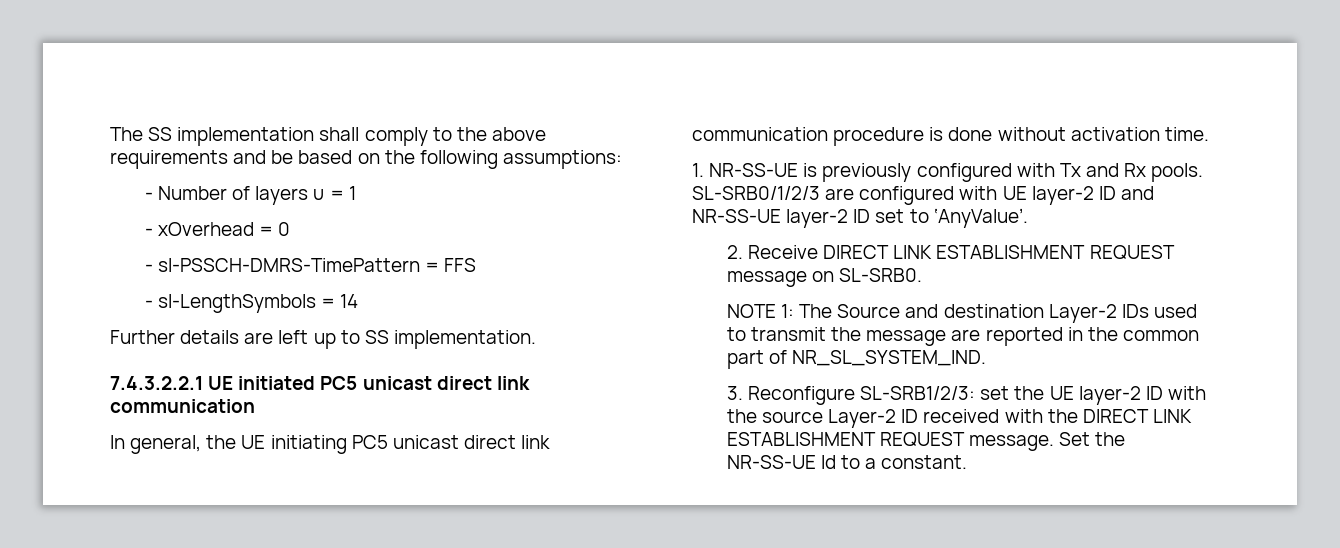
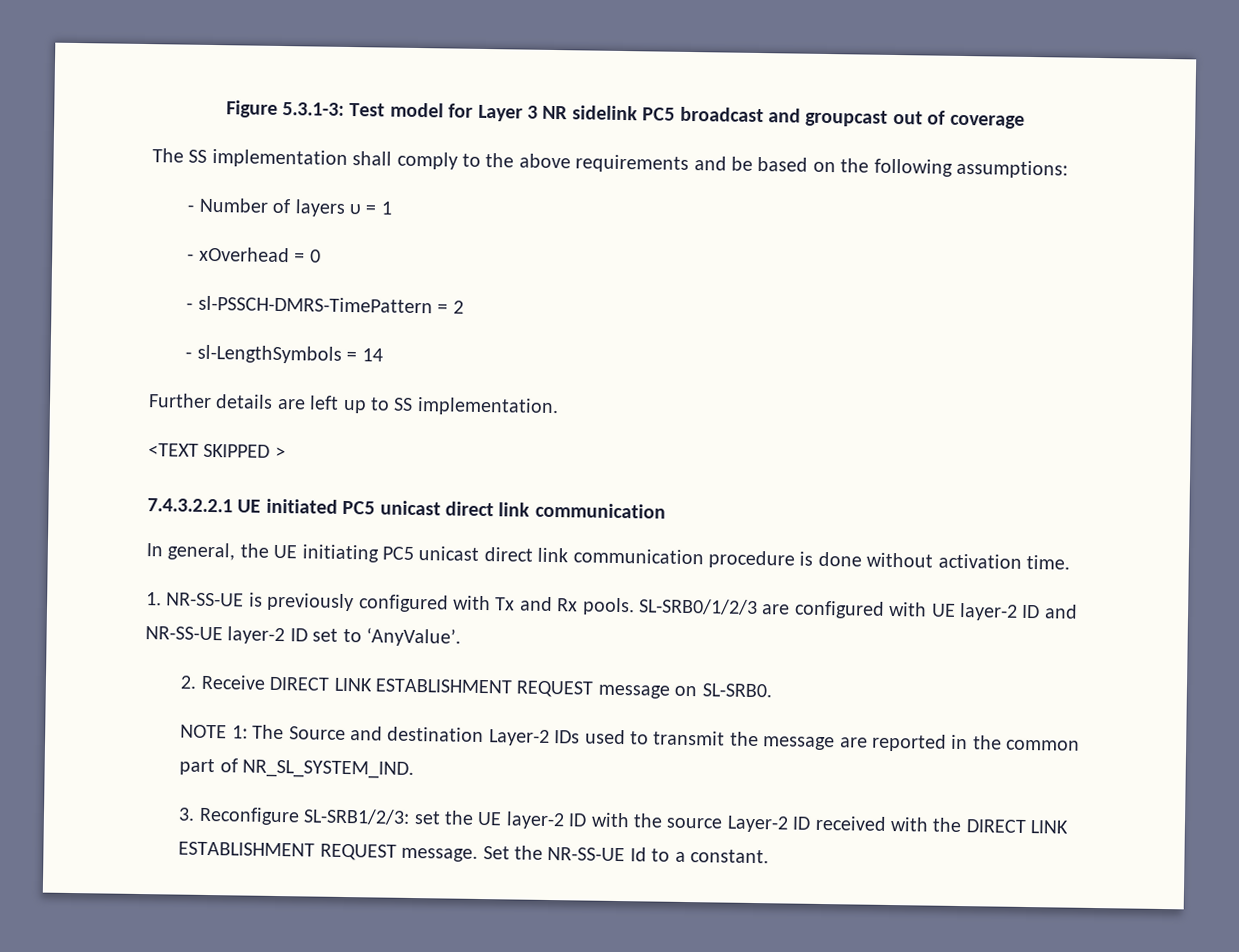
+ Figure 5.3.1-3: Test model for Layer 3 NR sidelink PC5 broadcast and groupcast out of coverage
- - sl-PSSCH-DMRS-TimePattern = FFS
+ - sl-PSSCH-DMRS-TimePattern = 2
+ <TEXT SKIPPED >

